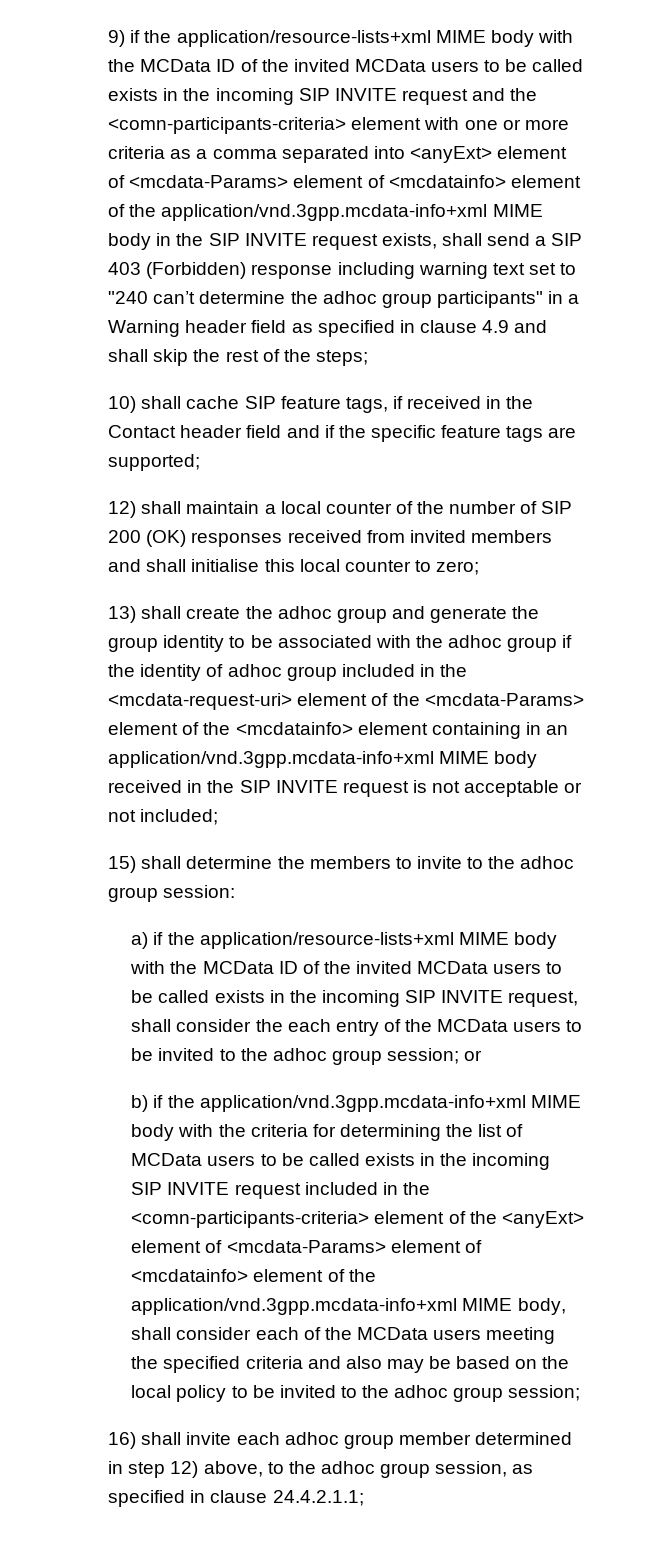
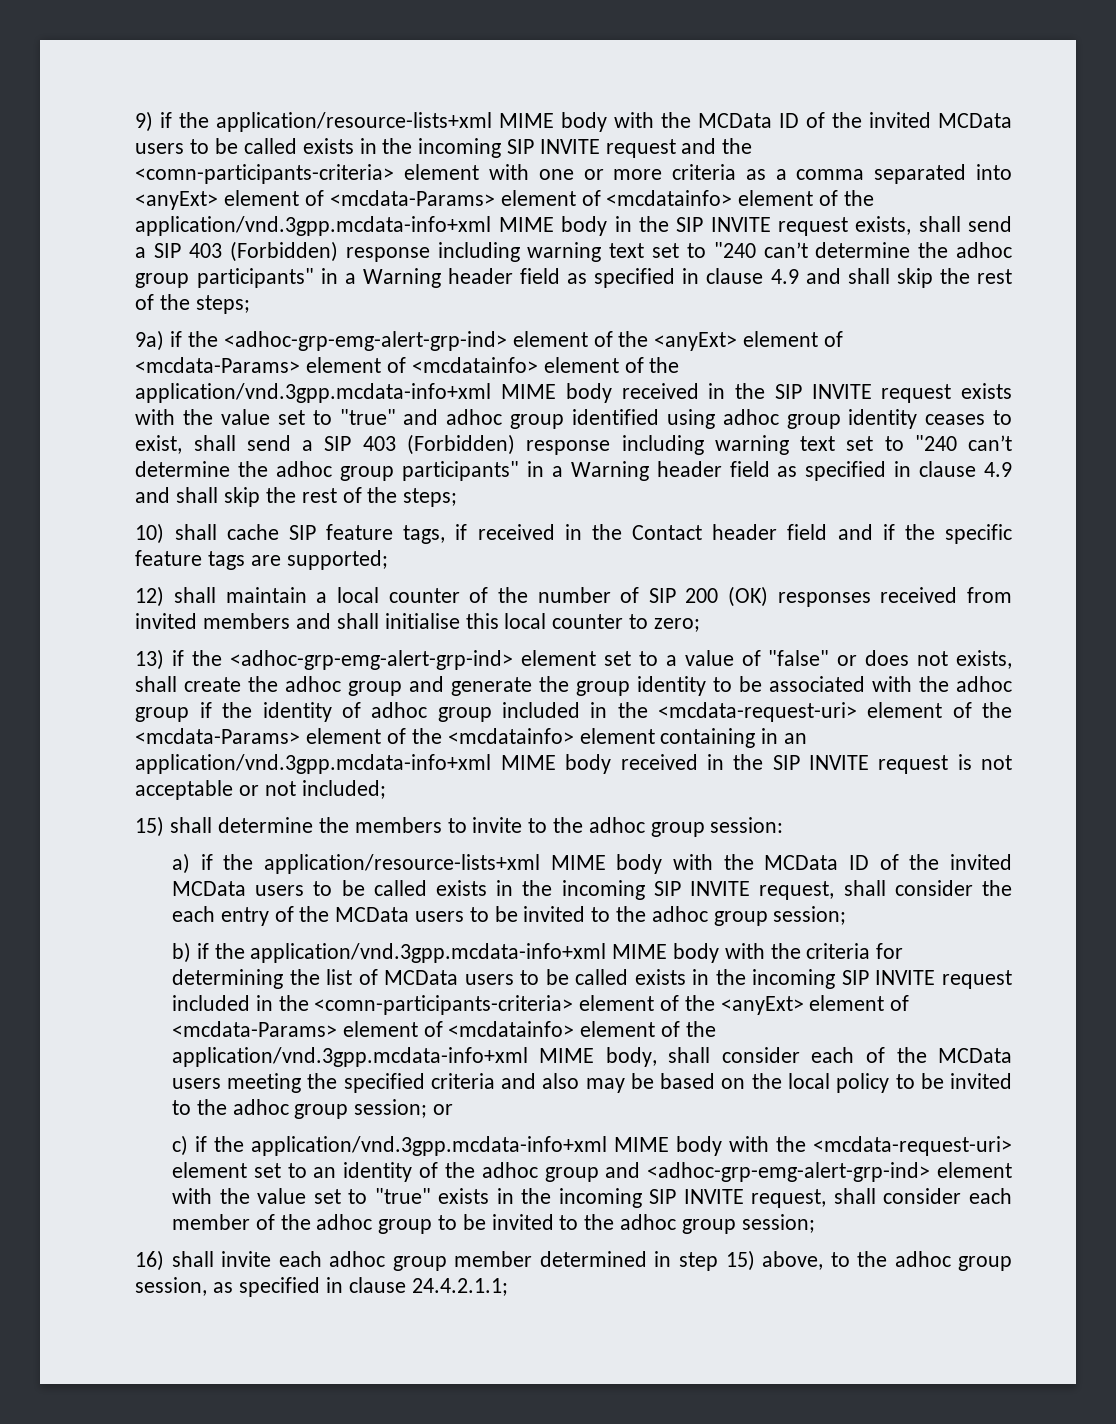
+ 9a) if the <adhoc-grp-emg-alert-grp-ind> element of the <anyExt> element of <mcdata-Params> element of <mcdatainfo> element of the application/vnd.3gpp.mcdata-info+xml MIME body received in the SIP INVITE request exists with the value set to "true" and adhoc group identified using adhoc group identity ceases to exist, shall send a SIP 403 (Forbidden) response including warning text set to "240 can’t determine the adhoc group participants" in a Warning header field as specified in clause 4.9 and shall skip the rest of the steps;
- 13) shall create the adhoc group and generate the group identity to be associated with the adhoc group if the identity of adhoc group included in the <mcdata-request-uri> element of the <mcdata-Params> element of the <mcdatainfo> element containing in an application/vnd.3gpp.mcdata-info+xml MIME body received in the SIP INVITE request is not acceptable or not included;
+ 13) if the <adhoc-grp-emg-alert-grp-ind> element set to a value of "false" or does not exists, shall create the adhoc group and generate the group identity to be associated with the adhoc group if the identity of adhoc group included in the <mcdata-request-uri> element of the <mcdata-Params> element of the <mcdatainfo> element containing in an application/vnd.3gpp.mcdata-info+xml MIME body received in the SIP INVITE request is not acceptable or not included;
- a) if the application/resource-lists+xml MIME body with the MCData ID of the invited MCData users to be called exists in the incoming SIP INVITE request, shall consider the each entry of the MCData users to be invited to the adhoc group session; or
+ a) if the application/resource-lists+xml MIME body with the MCData ID of the invited MCData users to be called exists in the incoming SIP INVITE request, shall consider the each entry of the MCData users to be invited to the adhoc group session;
- b) if the application/vnd.3gpp.mcdata-info+xml MIME body with the criteria for determining the list of MCData users to be called exists in the incoming SIP INVITE request included in the <comn-participants-criteria> element of the <anyExt> element of <mcdata-Params> element of <mcdatainfo> element of the application/vnd.3gpp.mcdata-info+xml MIME body, shall consider each of the MCData users meeting the specified criteria and also may be based on the local policy to be invited to the adhoc group session;
+ b) if the application/vnd.3gpp.mcdata-info+xml MIME body with the criteria for determining the list of MCData users to be called exists in the incoming SIP INVITE request included in the <comn-participants-criteria> element of the <anyExt> element of <mcdata-Params> element of <mcdatainfo> element of the application/vnd.3gpp.mcdata-info+xml MIME body, shall consider each of the MCData users meeting the specified criteria and also may be based on the local policy to be invited to the adhoc group session; or
+ c) if the application/vnd.3gpp.mcdata-info+xml MIME body with the <mcdata-request-uri> element set to an identity of the adhoc group and <adhoc-grp-emg-alert-grp-ind> element with the value set to "true" exists in the incoming SIP INVITE request, shall consider each member of the adhoc group to be invited to the adhoc group session;
- 16) shall invite each adhoc group member determined in step 12) above, to the adhoc group session, as specified in clause 24.4.2.1.1;
+ 16) shall invite each adhoc group member determined in step 15) above, to the adhoc group session, as specified in clause 24.4.2.1.1;

